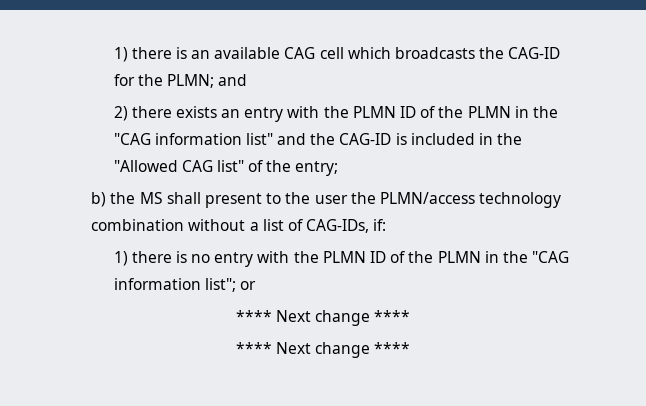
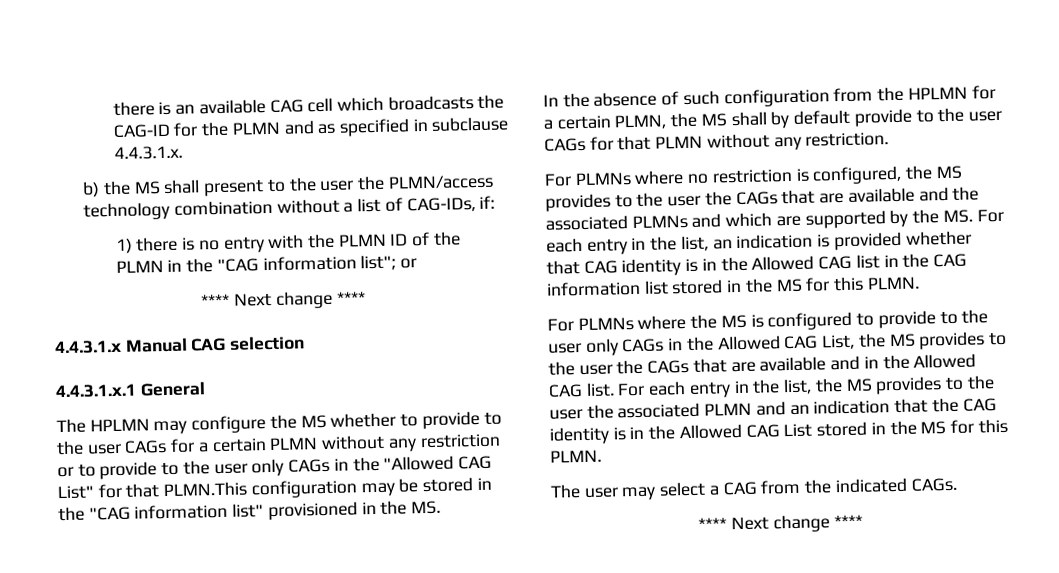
- 1) there is an available CAG cell which broadcasts the CAG-ID for the PLMN; and
- 2) there exists an entry with the PLMN ID of the PLMN in the "CAG information list" and the CAG-ID is included in the "Allowed CAG list" of the entry;
+ there is an available CAG cell which broadcasts the CAG-ID for the PLMN and as specified in subclause 4.4.3.1.x.
+ 4.4.3.1.x Manual CAG selection
+ 4.4.3.1.x.1 General
+ The HPLMN may configure the MS whether to provide to the user CAGs for a certain PLMN without any restriction or to provide to the user only CAGs in the "Allowed CAG List" for that PLMN.This configuration may be stored in the "CAG information list" provisioned in the MS.
+ In the absence of such configuration from the HPLMN for a certain PLMN, the MS shall by default provide to the user CAGs for that PLMN without any restriction.
+ For PLMNs where no restriction is configured, the MS provides to the user the CAGs that are available and the associated PLMNs and which are supported by the MS. For each entry in the list, an indication is provided whether that CAG identity is in the Allowed CAG list in the CAG information list stored in the MS for this PLMN.
+ For PLMNs where the MS is configured to provide to the user only CAGs in the Allowed CAG List, the MS provides to the user the CAGs that are available and in the Allowed CAG list. For each entry in the list, the MS provides to the user the associated PLMN and an indication that the CAG identity is in the Allowed CAG List stored in the MS for this PLMN.
+ The user may select a CAG from the indicated CAGs.

